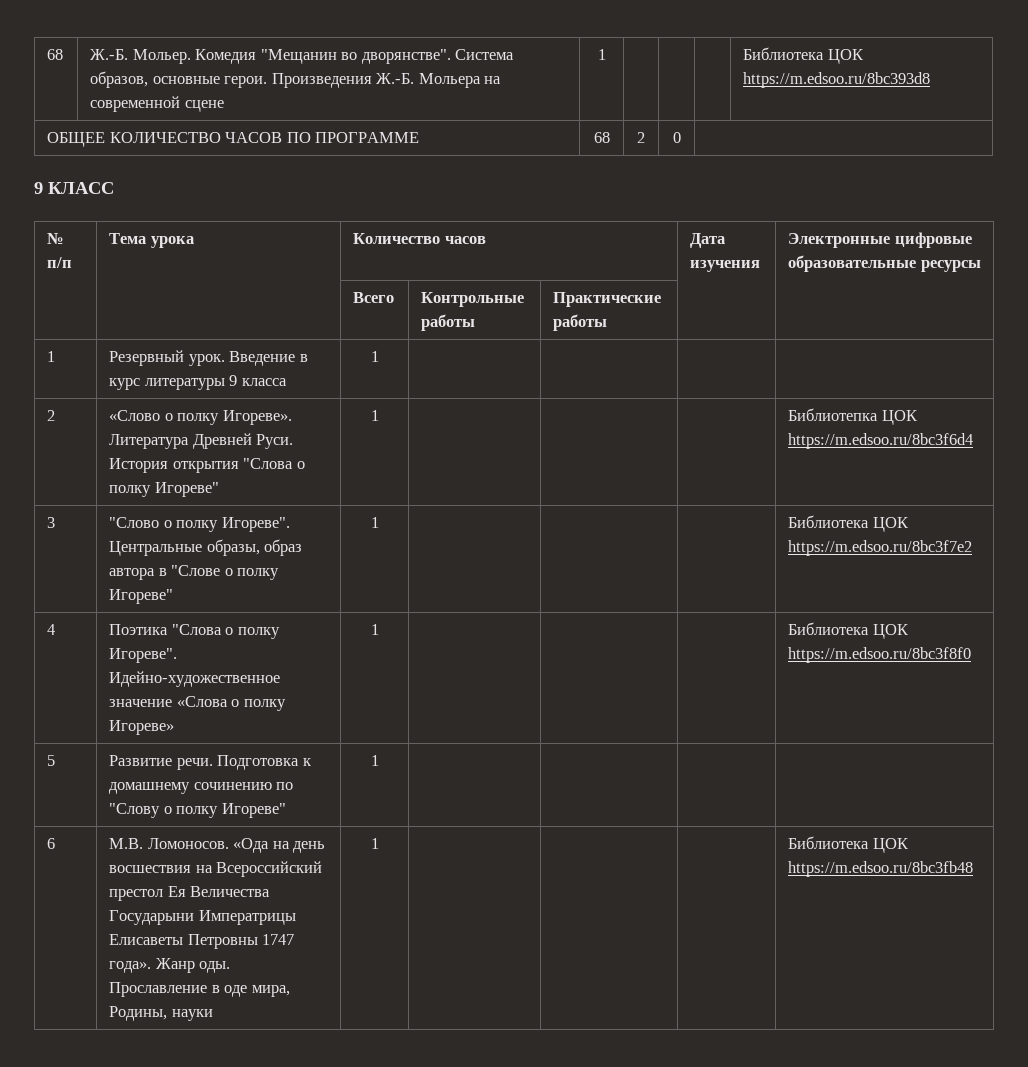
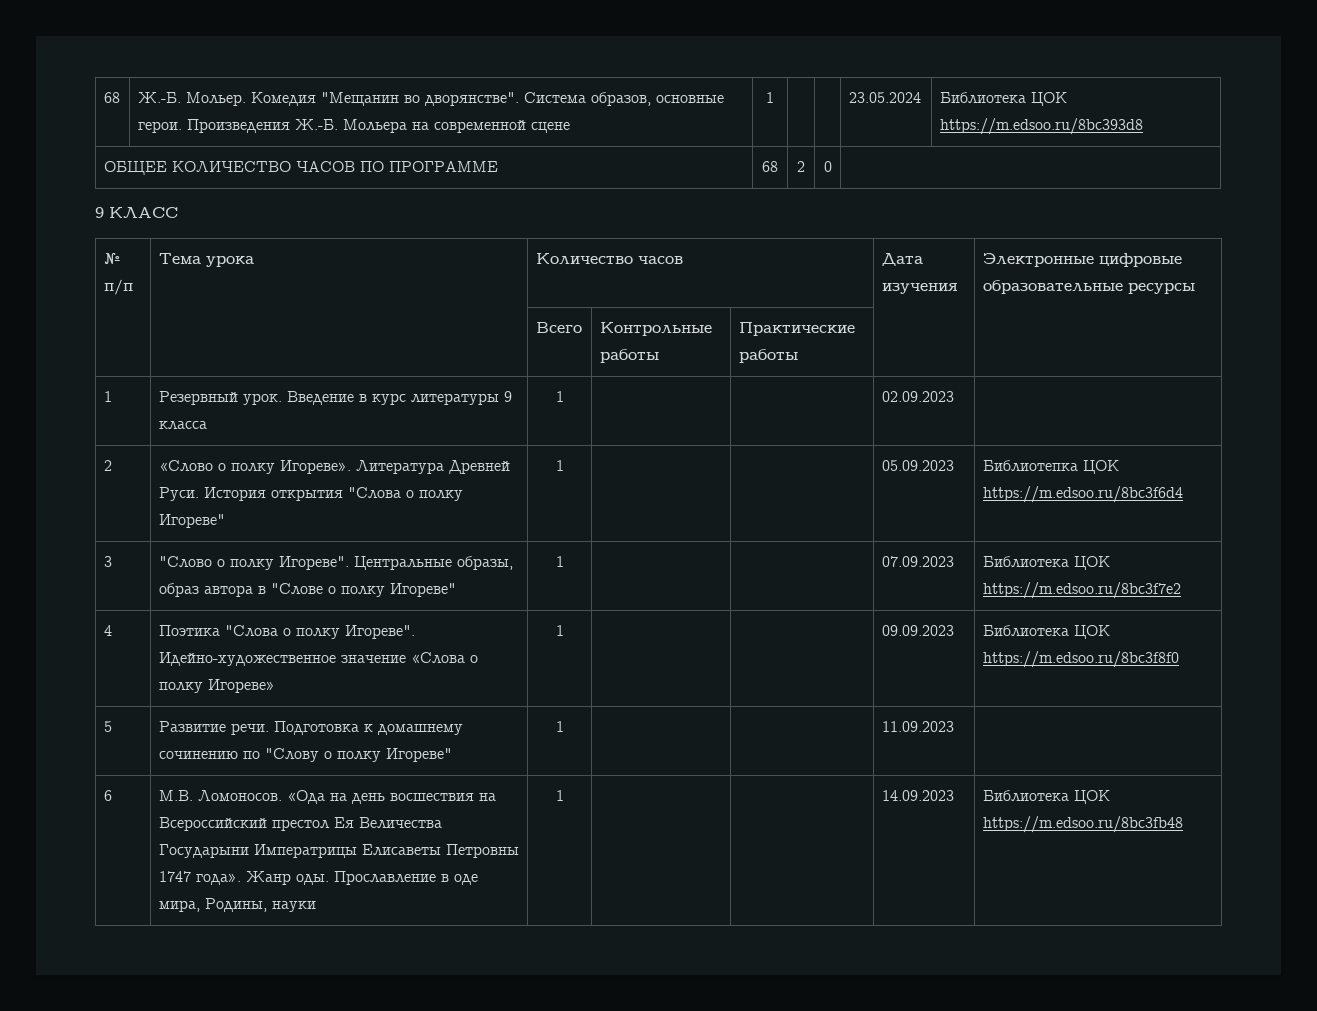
- 68 | Ж.-Б. Мольер. Комедия "Мещанин во дворянстве". Система образов, основные герои. Произведения Ж.-Б. Мольера на современной сцене | 1 | | | | Библиотека ЦОК https://m.edsoo.ru/8bc393d8
+ 68 | Ж.-Б. Мольер. Комедия "Мещанин во дворянстве". Система образов, основные герои. Произведения Ж.-Б. Мольера на современной сцене | 1 | | | 23.05.2024 | Библиотека ЦОК https://m.edsoo.ru/8bc393d8
- 1 | Резервный урок. Введение в курс литературы 9 класса | 1 | | | |
+ 1 | Резервный урок. Введение в курс литературы 9 класса | 1 | | | 02.09.2023 |
- 2 | «Слово о полку Игореве». Литература Древней Руси. История открытия "Слова о полку Игореве" | 1 | | | | Библиотепка ЦОК https://m.edsoo.ru/8bc3f6d4
+ 2 | «Слово о полку Игореве». Литература Древней Руси. История открытия "Слова о полку Игореве" | 1 | | | 05.09.2023 | Библиотепка ЦОК https://m.edsoo.ru/8bc3f6d4
- 3 | "Слово о полку Игореве". Центральные образы, образ автора в "Слове о полку Игореве" | 1 | | | | Библиотека ЦОК https://m.edsoo.ru/8bc3f7e2
+ 3 | "Слово о полку Игореве". Центральные образы, образ автора в "Слове о полку Игореве" | 1 | | | 07.09.2023 | Библиотека ЦОК https://m.edsoo.ru/8bc3f7e2
- 4 | Поэтика "Слова о полку Игореве". Идейно-художественное значение «Слова о полку Игореве» | 1 | | | | Библиотека ЦОК https://m.edsoo.ru/8bc3f8f0
+ 4 | Поэтика "Слова о полку Игореве". Идейно-художественное значение «Слова о полку Игореве» | 1 | | | 09.09.2023 | Библиотека ЦОК https://m.edsoo.ru/8bc3f8f0
- 5 | Развитие речи. Подготовка к домашнему сочинению по "Слову о полку Игореве" | 1 | | | |
+ 5 | Развитие речи. Подготовка к домашнему сочинению по "Слову о полку Игореве" | 1 | | | 11.09.2023 |
- 6 | М.В. Ломоносов. «Ода на день восшествия на Всероссийский престол Ея Величества Государыни Императрицы Елисаветы Петровны 1747 года». Жанр оды. Прославление в оде мира, Родины, науки | 1 | | | | Библиотека ЦОК https://m.edsoo.ru/8bc3fb48
+ 6 | М.В. Ломоносов. «Ода на день восшествия на Всероссийский престол Ея Величества Государыни Императрицы Елисаветы Петровны 1747 года». Жанр оды. Прославление в оде мира, Родины, науки | 1 | | | 14.09.2023 | Библиотека ЦОК https://m.edsoo.ru/8bc3fb48

